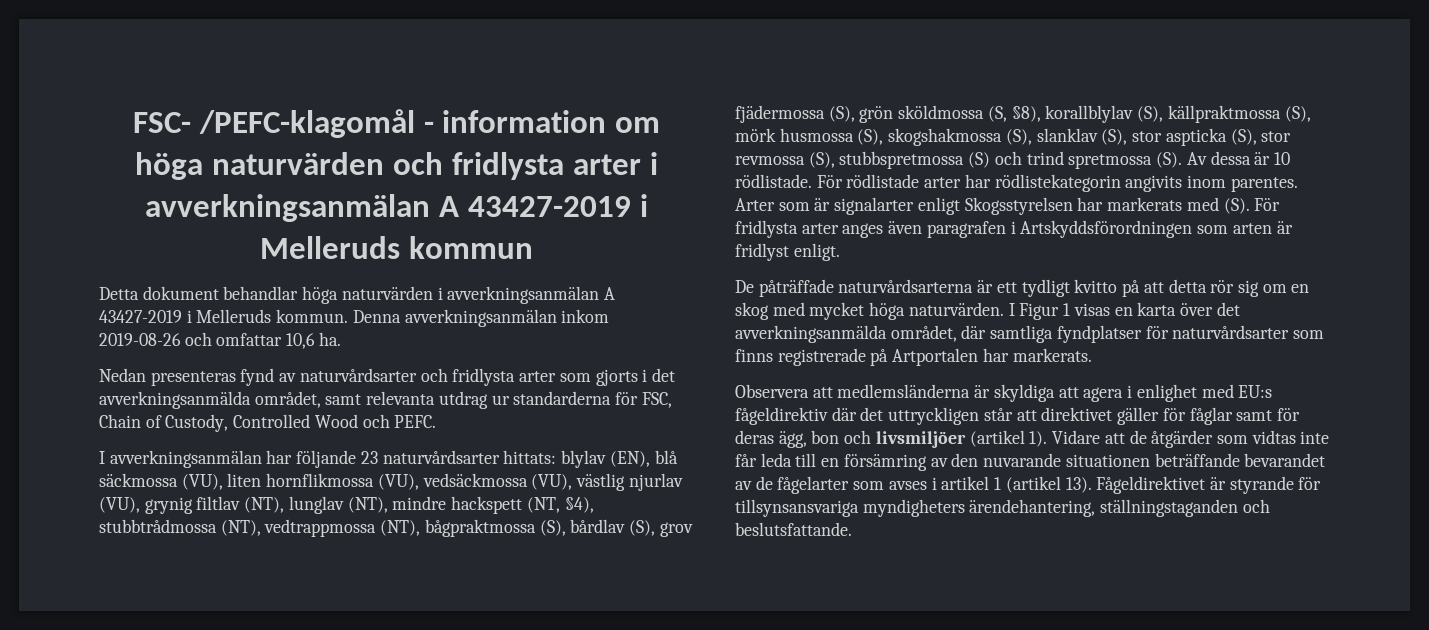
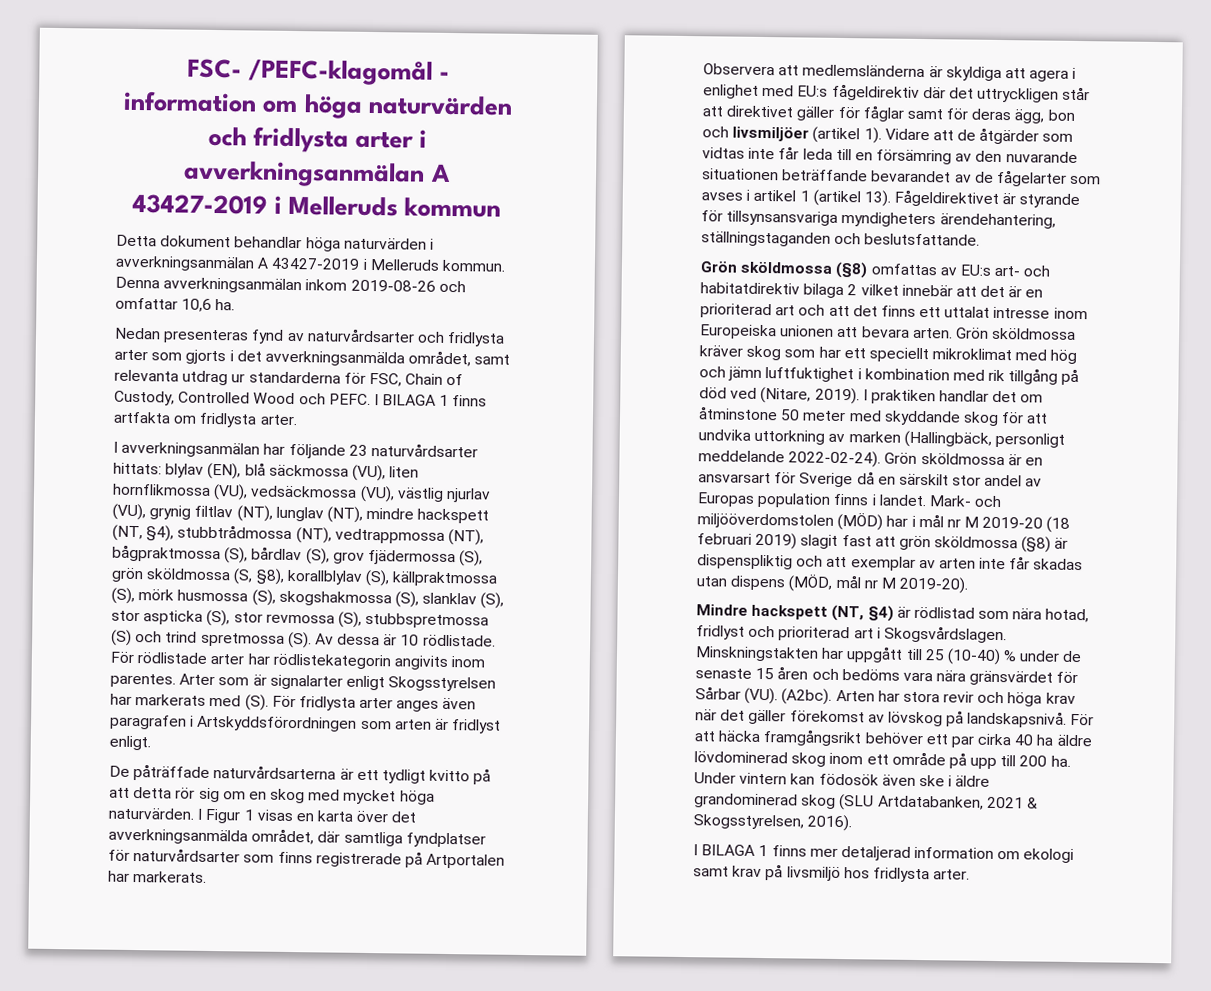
+ I BILAGA 1 finns artfakta om fridlysta arter.
+ Grön sköldmossa (§8) omfattas av EU:s art- och habitatdirektiv bilaga 2 vilket innebär att det är en prioriterad art och att det finns ett uttalat intresse inom Europeiska unionen att bevara arten. Grön sköldmossa kräver skog som har ett speciellt mikroklimat med hög och jämn luftfuktighet i kombination med rik tillgång på död ved (Nitare, 2019). I praktiken handlar det om åtminstone 50 meter med skyddande skog för att undvika uttorkning av marken (Hallingbäck, personligt meddelande 2022-02-24). Grön sköldmossa är en ansvarsart för Sverige då en särskilt stor andel av Europas population finns i landet. Mark- och miljööverdomstolen (MÖD) har i mål nr M 2019-20 (18 februari 2019) slagit fast att grön sköldmossa (§8) är dispenspliktig och att exemplar av arten inte får skadas utan dispens (MÖD, mål nr M 2019-20).
+ Mindre hackspett (NT, §4) är rödlistad som nära hotad, fridlyst och prioriterad art i Skogsvårdslagen. Minskningstakten har uppgått till 25 (10-40) % under de senaste 15 åren och bedöms vara nära gränsvärdet för Sårbar (VU). (A2bc). Arten har stora revir och höga krav när det gäller förekomst av lövskog på landskapsnivå. För att häcka framgångsrikt behöver ett par cirka 40 ha äldre lövdominerad skog inom ett område på upp till 200 ha. Under vintern kan födosök även ske i äldre grandominerad skog (SLU Artdatabanken, 2021 & Skogsstyrelsen, 2016).
+ I BILAGA 1 finns mer detaljerad information om ekologi samt krav på livsmiljö hos fridlysta arter.

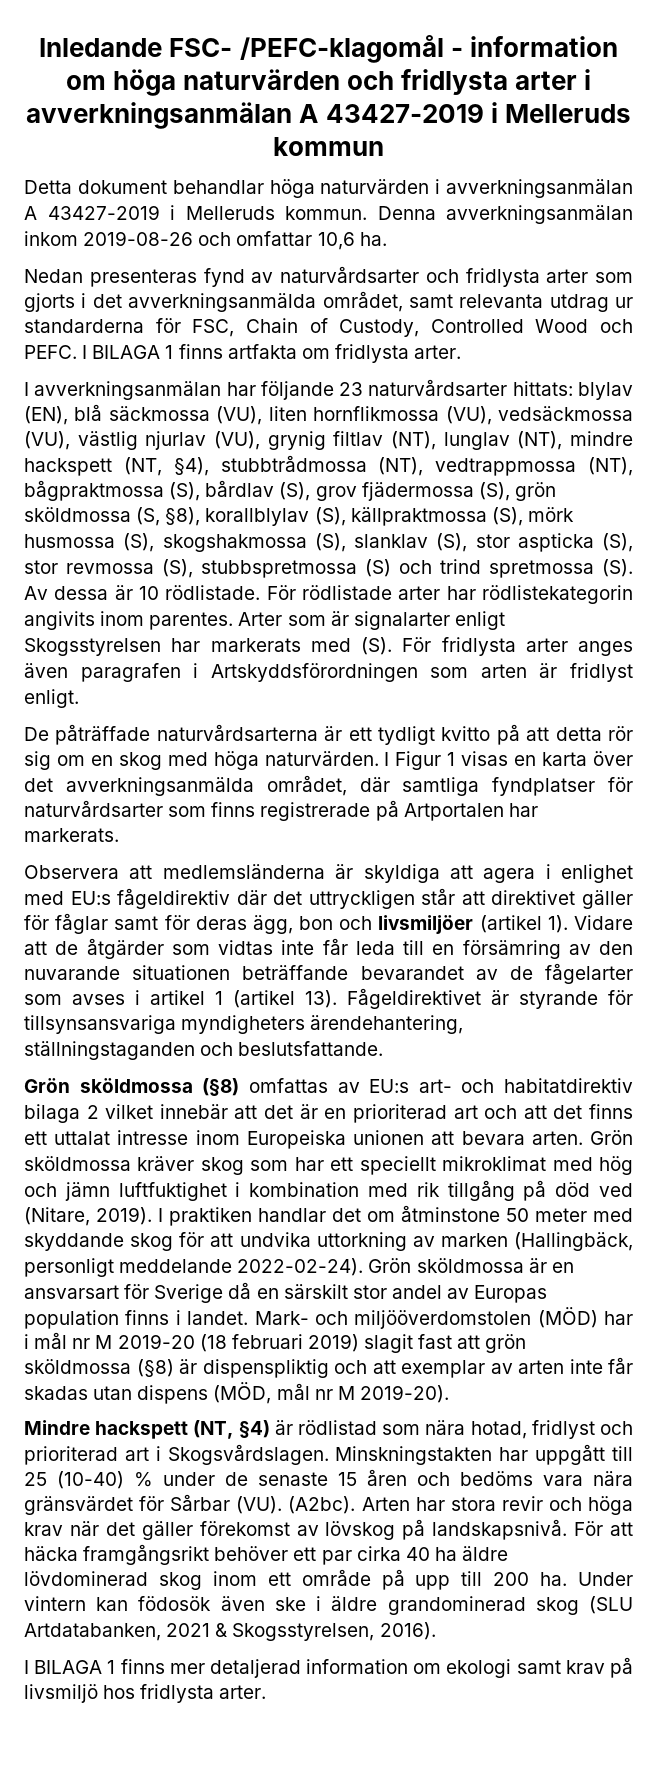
- FSC- /PEFC-klagomål - information om höga naturvärden och fridlysta arter i avverkningsanmälan A 43427-2019 i Melleruds kommun
+ Inledande FSC- /PEFC-klagomål - information om höga naturvärden och fridlysta arter i avverkningsanmälan A 43427-2019 i Melleruds kommun
- De påträffade naturvårdsarterna är ett tydligt kvitto på att detta rör sig om en skog med mycket höga naturvärden.
+ De påträffade naturvårdsarterna är ett tydligt kvitto på att detta rör sig om en skog med höga naturvärden.

